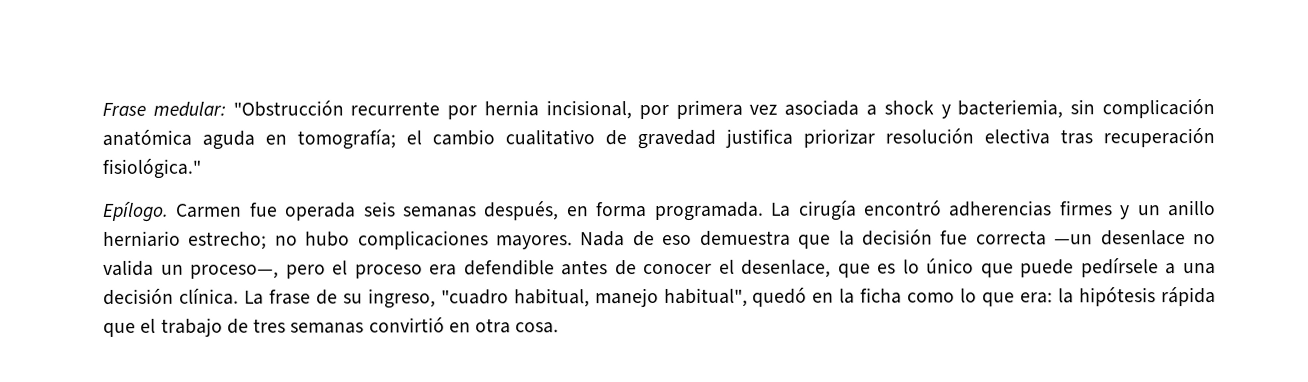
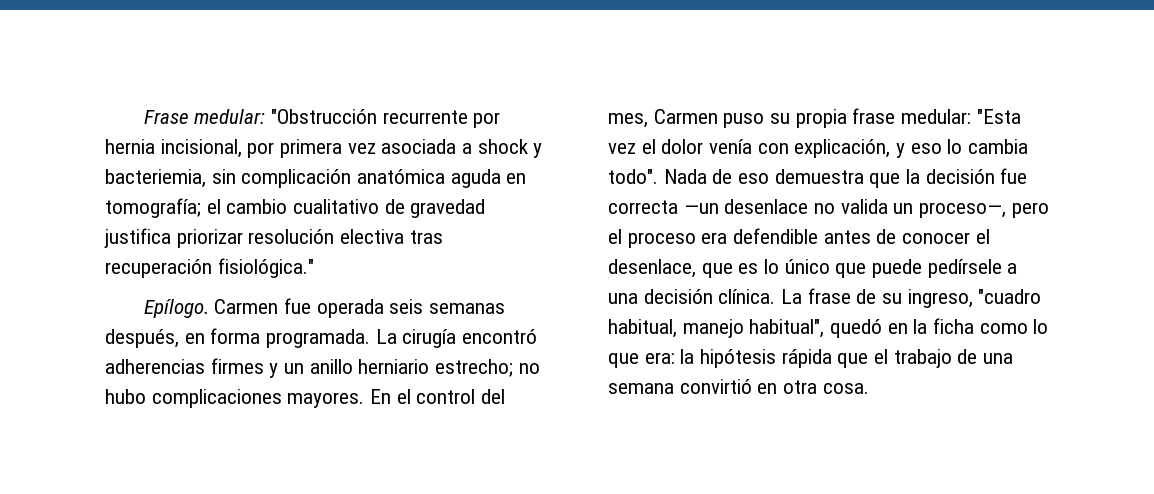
+ En el control del mes, Carmen puso su propia frase medular: "Esta vez el dolor venía con explicación, y eso lo cambia todo".
- La frase de su ingreso, "cuadro habitual, manejo habitual", quedó en la ficha como lo que era: la hipótesis rápida que el trabajo de tres semanas convirtió en otra cosa.
+ La frase de su ingreso, "cuadro habitual, manejo habitual", quedó en la ficha como lo que era: la hipótesis rápida que el trabajo de una semana convirtió en otra cosa.

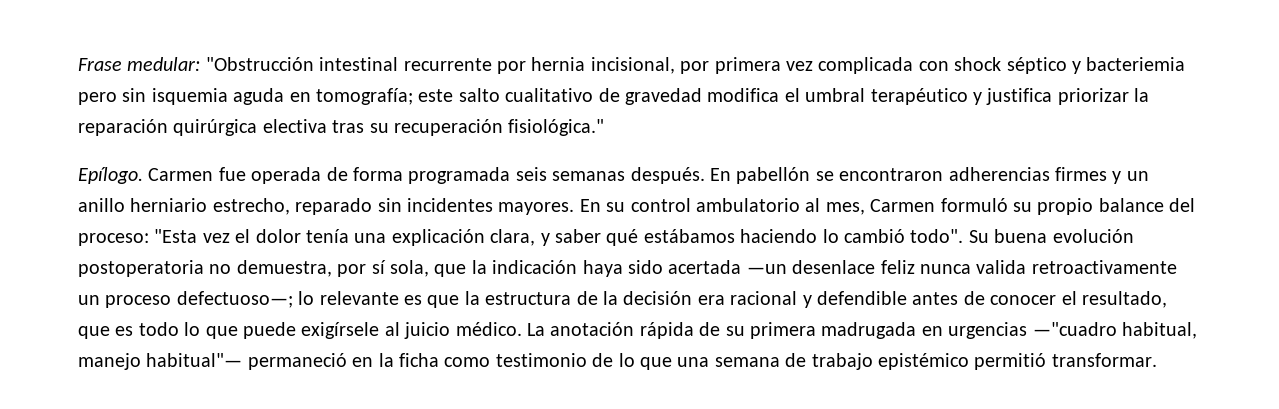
- Frase medular: "Obstrucción recurrente por hernia incisional, por primera vez asociada a shock y bacteriemia, sin complicación anatómica aguda en tomografía; el cambio cualitativo de gravedad justifica priorizar resolución electiva tras recuperación fisiológica."
+ Frase medular: "Obstrucción intestinal recurrente por hernia incisional, por primera vez complicada con shock séptico y bacteriemia pero sin isquemia aguda en tomografía; este salto cualitativo de gravedad modifica el umbral terapéutico y justifica priorizar la reparación quirúrgica electiva tras su recuperación fisiológica."
- Carmen fue operada seis semanas después, en forma programada. La cirugía encontró adherencias firmes y un anillo herniario estrecho; no hubo complicaciones mayores. En el control del mes, Carmen puso su propia frase medular: "Esta vez el dolor venía con explicación, y eso lo cambia todo". Nada de eso demuestra que la decisión fue correcta —un desenlace no valida un proceso—, pero el proceso era defendible antes de conocer el desenlace, que es lo único que puede pedírsele a una decisión clínica. La frase de su ingreso, "cuadro habitual, manejo habitual", quedó en la ficha como lo que era: la hipótesis rápida que el trabajo de una semana convirtió en otra cosa.
+ Carmen fue operada de forma programada seis semanas después. En pabellón se encontraron adherencias firmes y un anillo herniario estrecho, reparado sin incidentes mayores. En su control ambulatorio al mes, Carmen formuló su propio balance del proceso: "Esta vez el dolor tenía una explicación clara, y saber qué estábamos haciendo lo cambió todo". Su buena evolución postoperatoria no demuestra, por sí sola, que la indicación haya sido acertada —un desenlace feliz nunca valida retroactivamente un proceso defectuoso—; lo relevante es que la estructura de la decisión era racional y defendible antes de conocer el resultado, que es todo lo que puede exigírsele al juicio médico. La anotación rápida de su primera madrugada en urgencias —"cuadro habitual, manejo habitual"— permaneció en la ficha como testimonio de lo que una semana de trabajo epistémico permitió transformar.

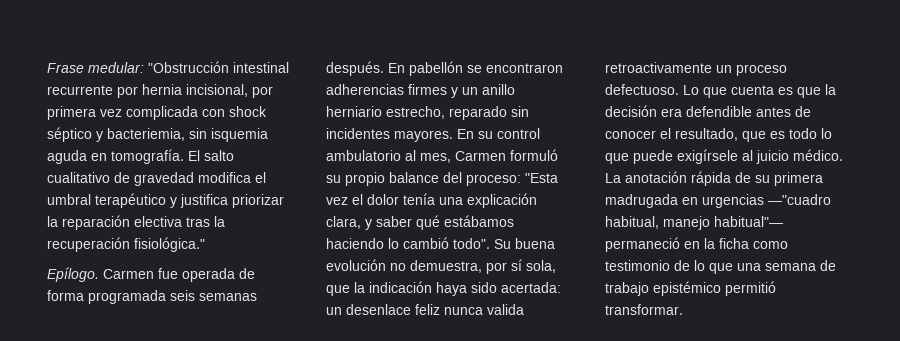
- Frase medular: "Obstrucción intestinal recurrente por hernia incisional, por primera vez complicada con shock séptico y bacteriemia pero sin isquemia aguda en tomografía; este salto cualitativo de gravedad modifica el umbral terapéutico y justifica priorizar la reparación quirúrgica electiva tras su recuperación fisiológica."
+ Frase medular: "Obstrucción intestinal recurrente por hernia incisional, por primera vez complicada con shock séptico y bacteriemia, sin isquemia aguda en tomografía. El salto cualitativo de gravedad modifica el umbral terapéutico y justifica priorizar la reparación electiva tras la recuperación fisiológica."
- Su buena evolución postoperatoria no demuestra, por sí sola, que la indicación haya sido acertada —un desenlace feliz nunca valida retroactivamente un proceso defectuoso—; lo relevante es que la estructura de la decisión era racional y defendible antes de conocer el resultado, que es todo lo que puede exigírsele al juicio médico.
+ Su buena evolución no demuestra, por sí sola, que la indicación haya sido acertada: un desenlace feliz nunca valida retroactivamente un proceso defectuoso. Lo que cuenta es que la decisión era defendible antes de conocer el resultado, que es todo lo que puede exigírsele al juicio médico.

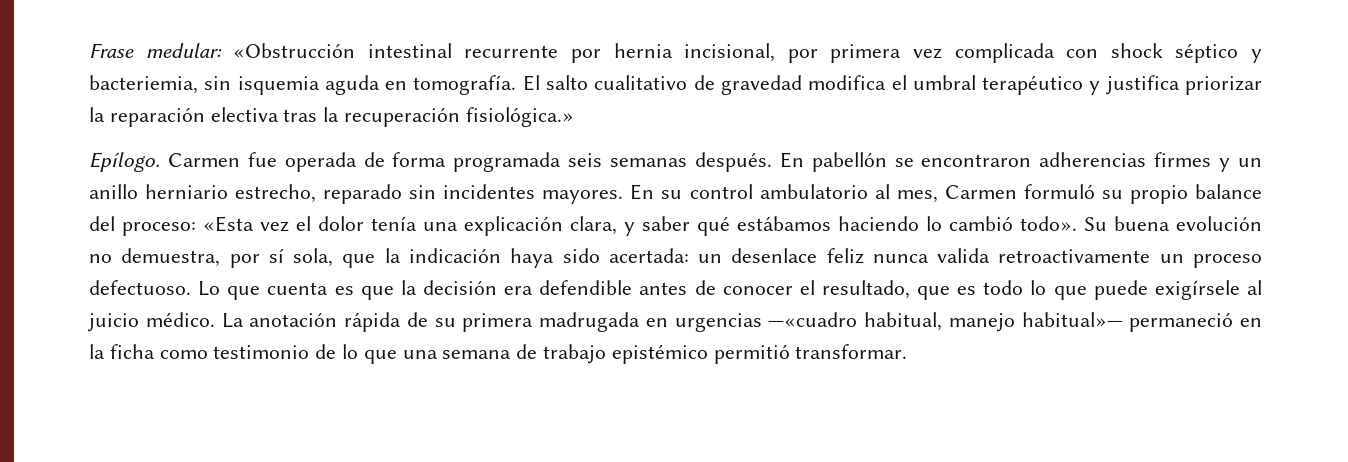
- Frase medular: "Obstrucción intestinal recurrente por hernia incisional, por primera vez complicada con shock séptico y bacteriemia, sin isquemia aguda en tomografía.
+ Frase medular: «Obstrucción intestinal recurrente por hernia incisional, por primera vez complicada con shock séptico y bacteriemia, sin isquemia aguda en tomografía.
- El salto cualitativo de gravedad modifica el umbral terapéutico y justifica priorizar la reparación electiva tras la recuperación fisiológica."
+ El salto cualitativo de gravedad modifica el umbral terapéutico y justifica priorizar la reparación electiva tras la recuperación fisiológica.»
- En su control ambulatorio al mes, Carmen formuló su propio balance del proceso: "Esta vez el dolor tenía una explicación clara, y saber qué estábamos haciendo lo cambió todo".
+ En su control ambulatorio al mes, Carmen formuló su propio balance del proceso: «Esta vez el dolor tenía una explicación clara, y saber qué estábamos haciendo lo cambió todo».
- La anotación rápida de su primera madrugada en urgencias —"cuadro habitual, manejo habitual"— permaneció en la ficha como testimonio de lo que una semana de trabajo epistémico permitió transformar.
+ La anotación rápida de su primera madrugada en urgencias —«cuadro habitual, manejo habitual»— permaneció en la ficha como testimonio de lo que una semana de trabajo epistémico permitió transformar.

